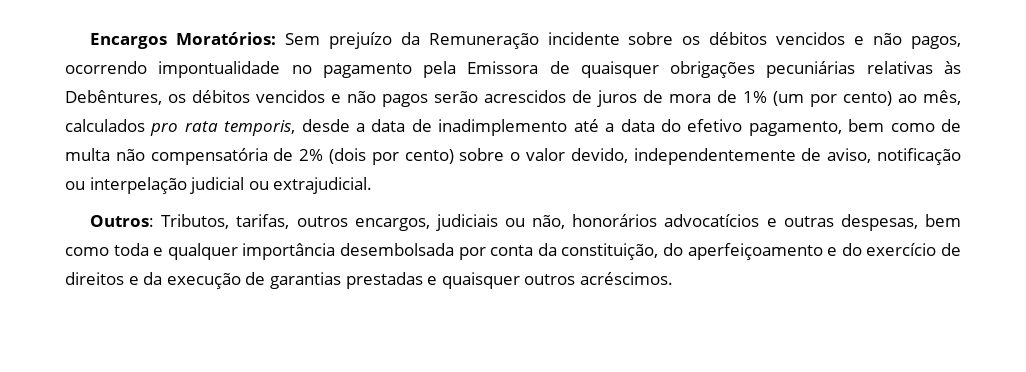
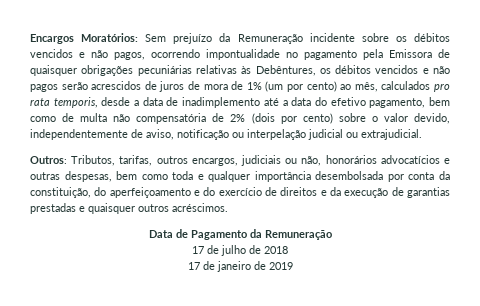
+ Data de Pagamento da Remuneração
+ 17 de julho de 2018
+ 17 de janeiro de 2019

